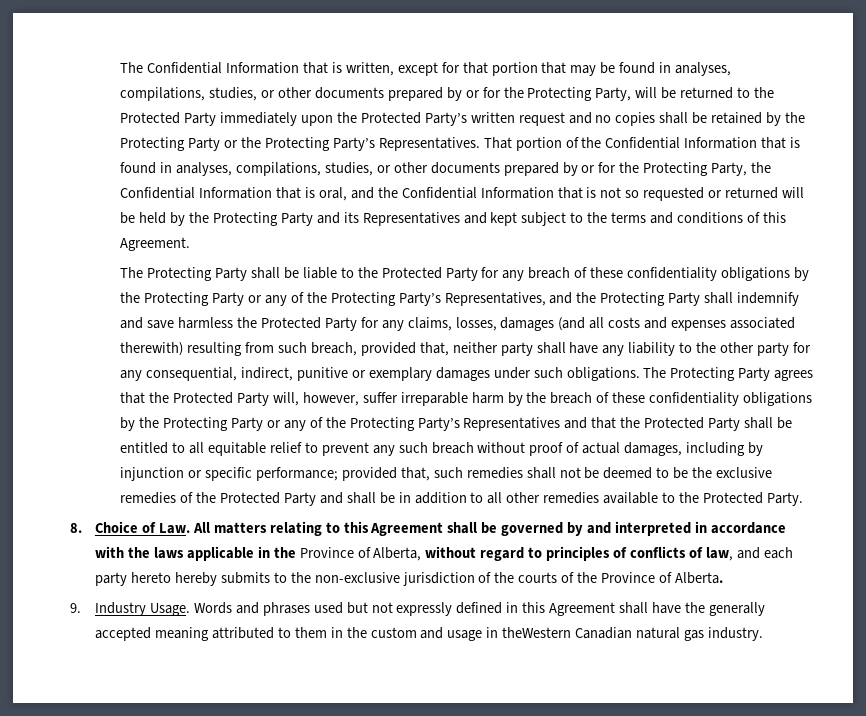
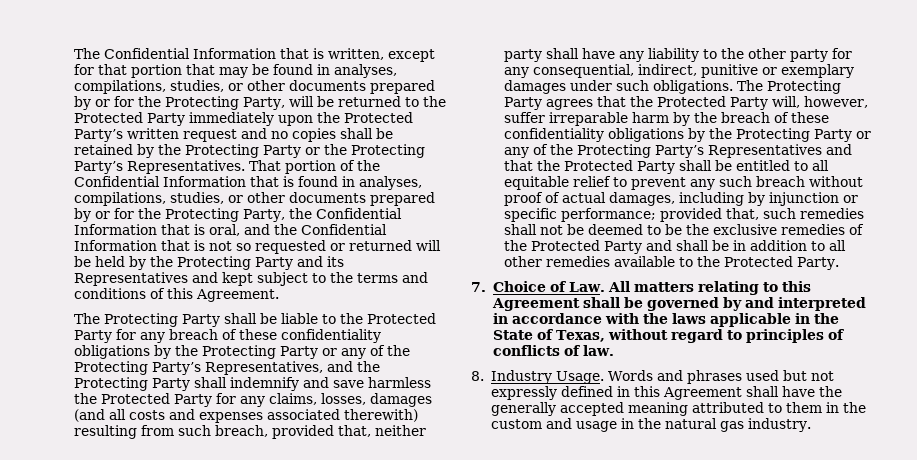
- 8. Choice of Law. All matters relating to this Agreement shall be governed by and interpreted in accordance with the laws applicable in the Province of Alberta, without regard to principles of conflicts of law, and each party hereto hereby submits to the non-exclusive jurisdiction of the courts of the Province of Alberta.
- 9. Industry Usage.
+ 7. Choice of Law. All matters relating to this Agreement shall be governed by and interpreted in accordance with the laws applicable in the State of Texas, without regard to principles of conflicts of law.
+ 8. Industry Usage.
- Words and phrases used but not expressly defined in this Agreement shall have the generally accepted meaning attributed to them in the custom and usage in theWestern Canadian natural gas industry.
+ Words and phrases used but not expressly defined in this Agreement shall have the generally accepted meaning attributed to them in the custom and usage in the natural gas industry.

